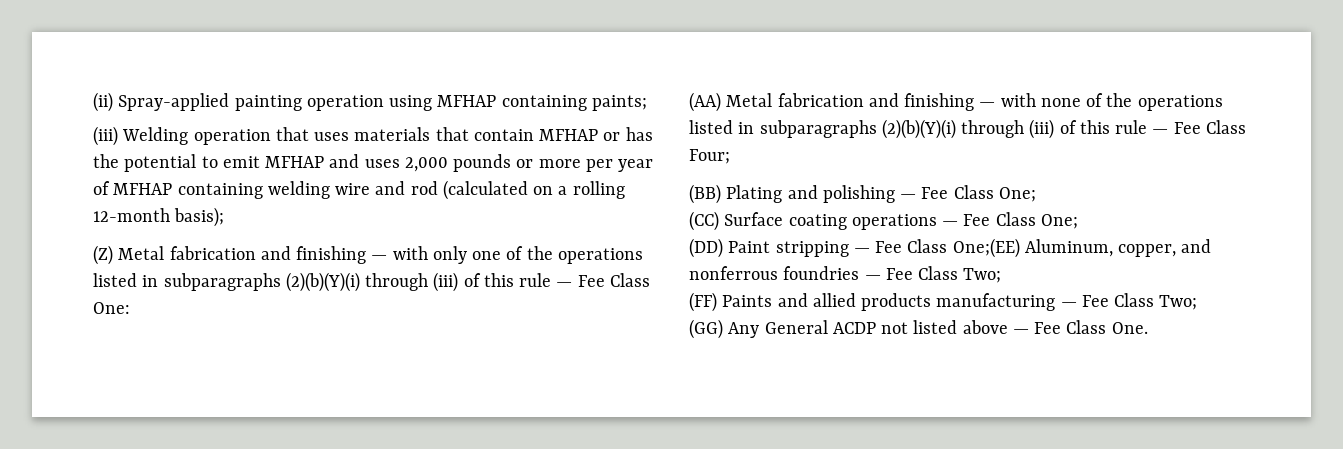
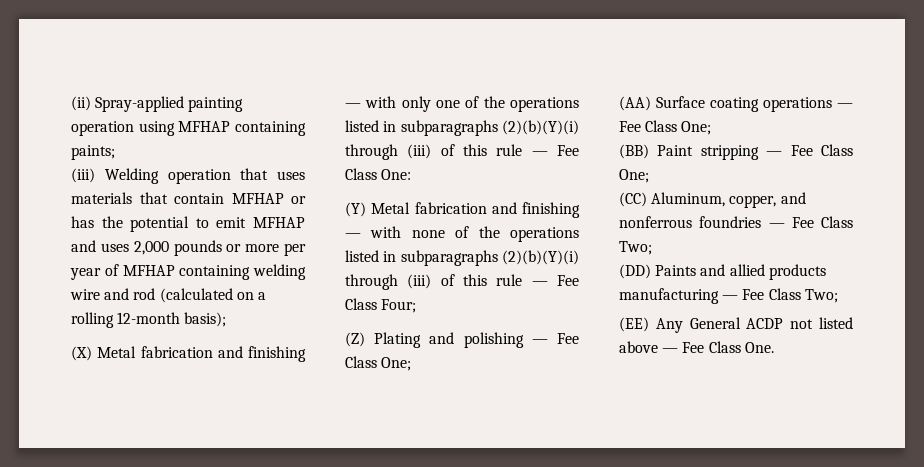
- (Z) Metal fabrication and finishing — with only one of the operations listed in subparagraphs (2)(b)(Y)(i) through (iii) of this rule — Fee Class One:
+ (X) Metal fabrication and finishing — with only one of the operations listed in subparagraphs (2)(b)(Y)(i) through (iii) of this rule — Fee Class One:
- (AA) Metal fabrication and finishing — with none of the operations listed in subparagraphs (2)(b)(Y)(i) through (iii) of this rule — Fee Class Four;
+ (Y) Metal fabrication and finishing — with none of the operations listed in subparagraphs (2)(b)(Y)(i) through (iii) of this rule — Fee Class Four;
- (BB) Plating and polishing — Fee Class One;
+ (Z) Plating and polishing — Fee Class One;
- (CC) Surface coating operations — Fee Class One;
+ (AA) Surface coating operations — Fee Class One;
- (DD) Paint stripping — Fee Class One;(EE) Aluminum, copper, and nonferrous foundries — Fee Class Two;
+ (BB) Paint stripping — Fee Class One;
+ (CC) Aluminum, copper, and nonferrous foundries — Fee Class Two;
- (FF) Paints and allied products manufacturing — Fee Class Two;
+ (DD) Paints and allied products manufacturing — Fee Class Two;
- (GG) Any General ACDP not listed above — Fee Class One.
+ (EE) Any General ACDP not listed above — Fee Class One.

